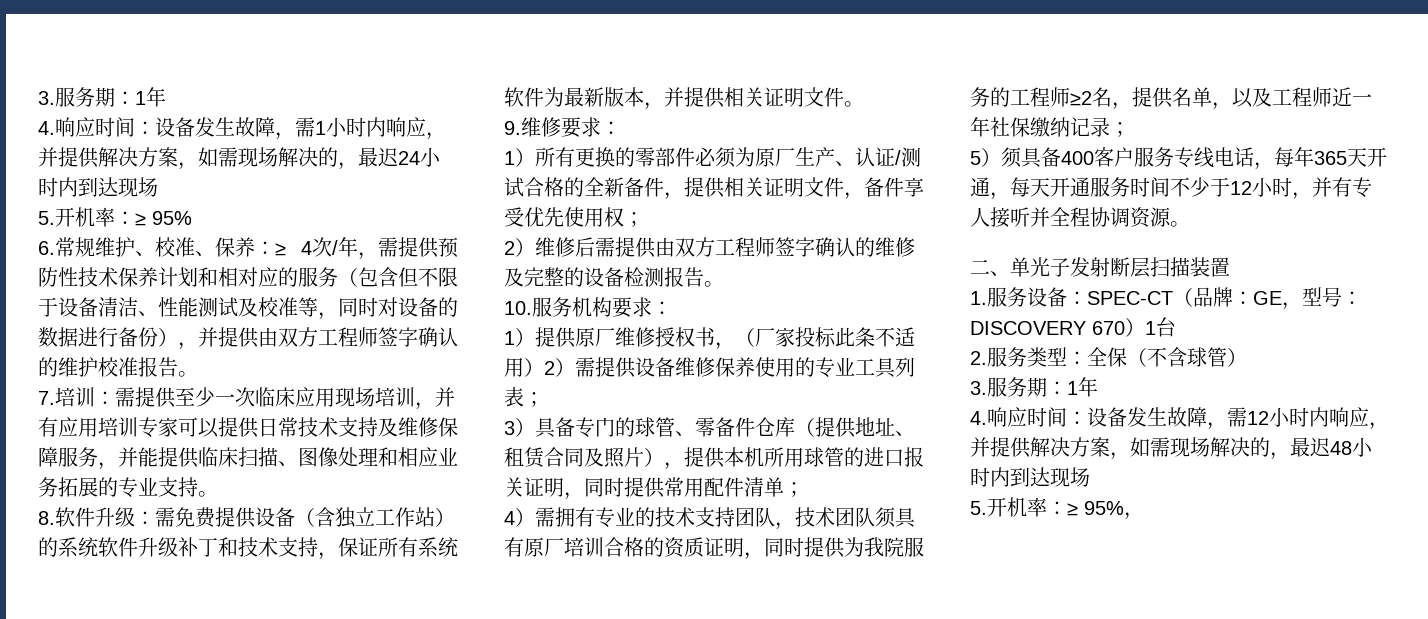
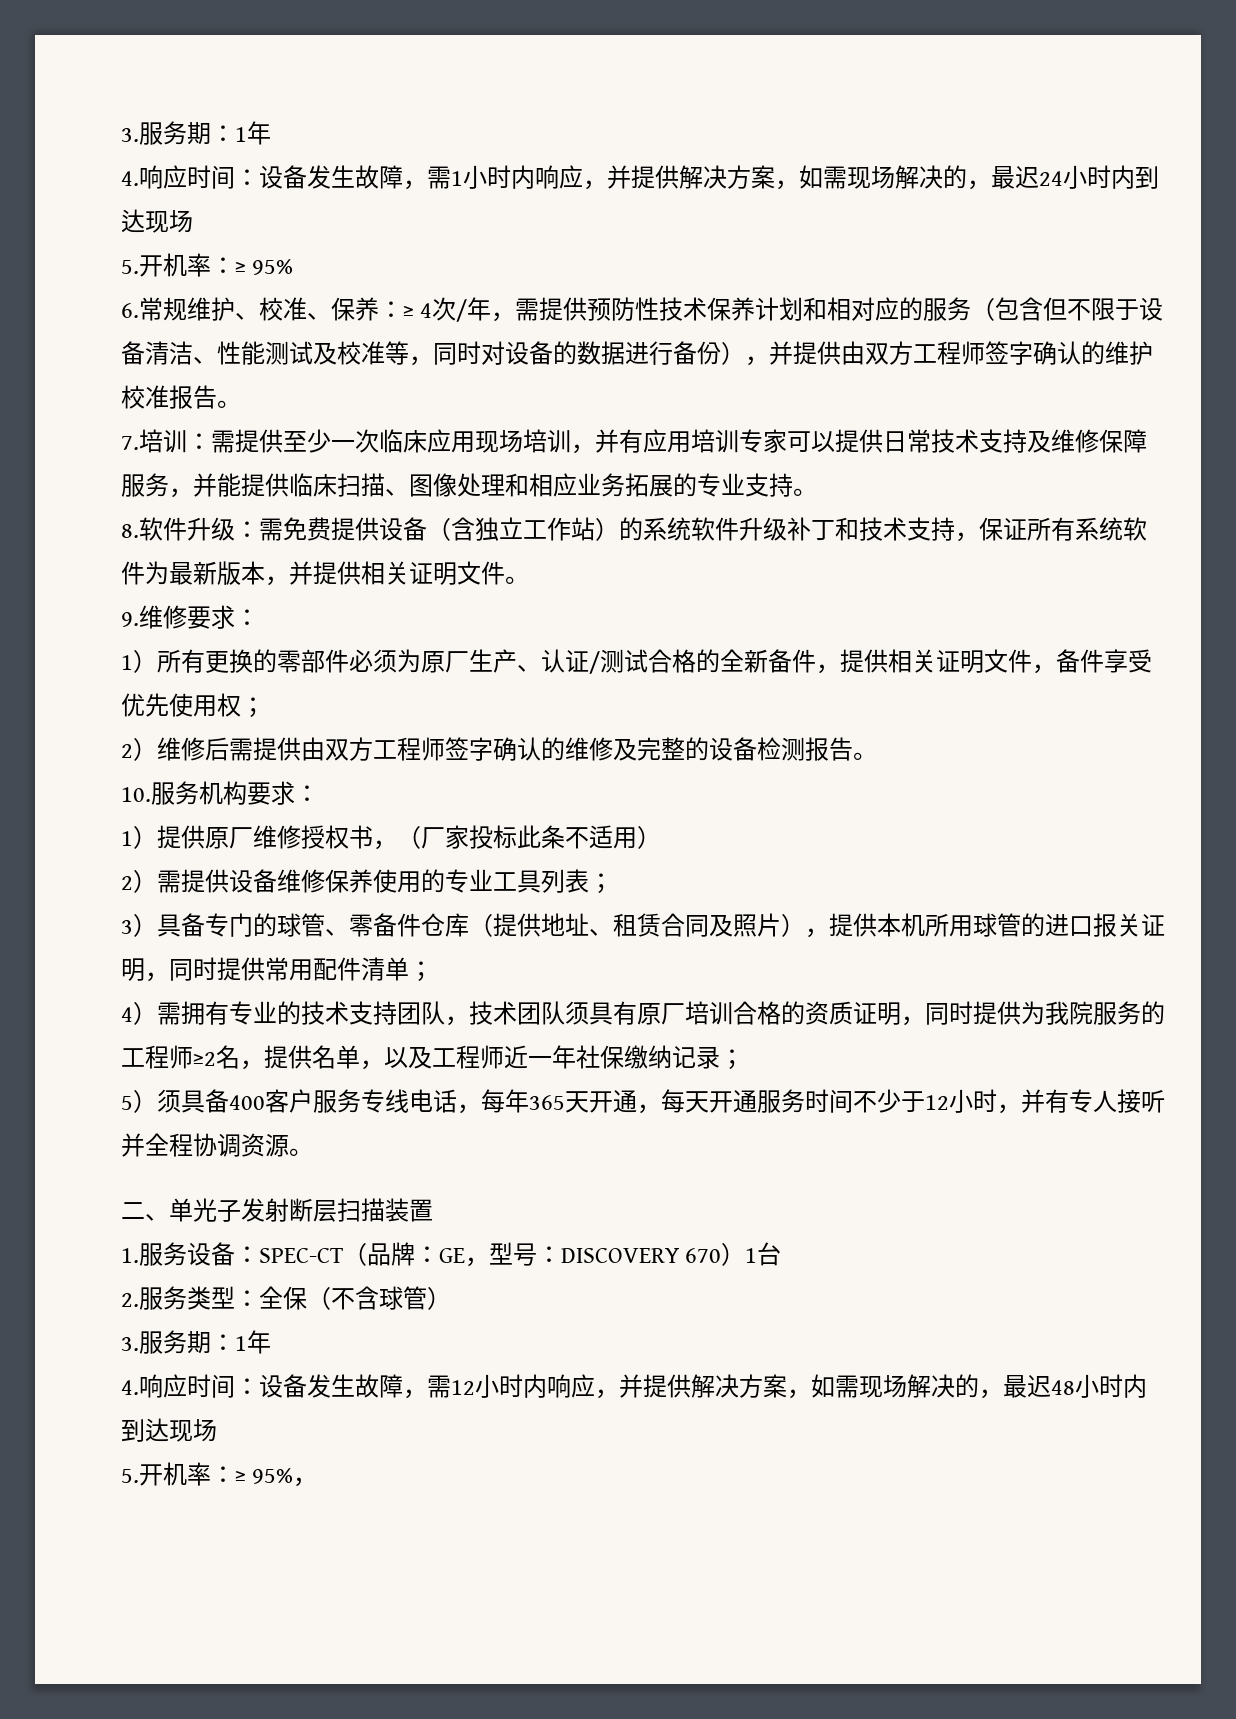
- 1）提供原厂维修授权书，（厂家投标此条不适用）2）需提供设备维修保养使用的专业工具列表；
+ 1）提供原厂维修授权书，（厂家投标此条不适用）
+ 2）需提供设备维修保养使用的专业工具列表；

